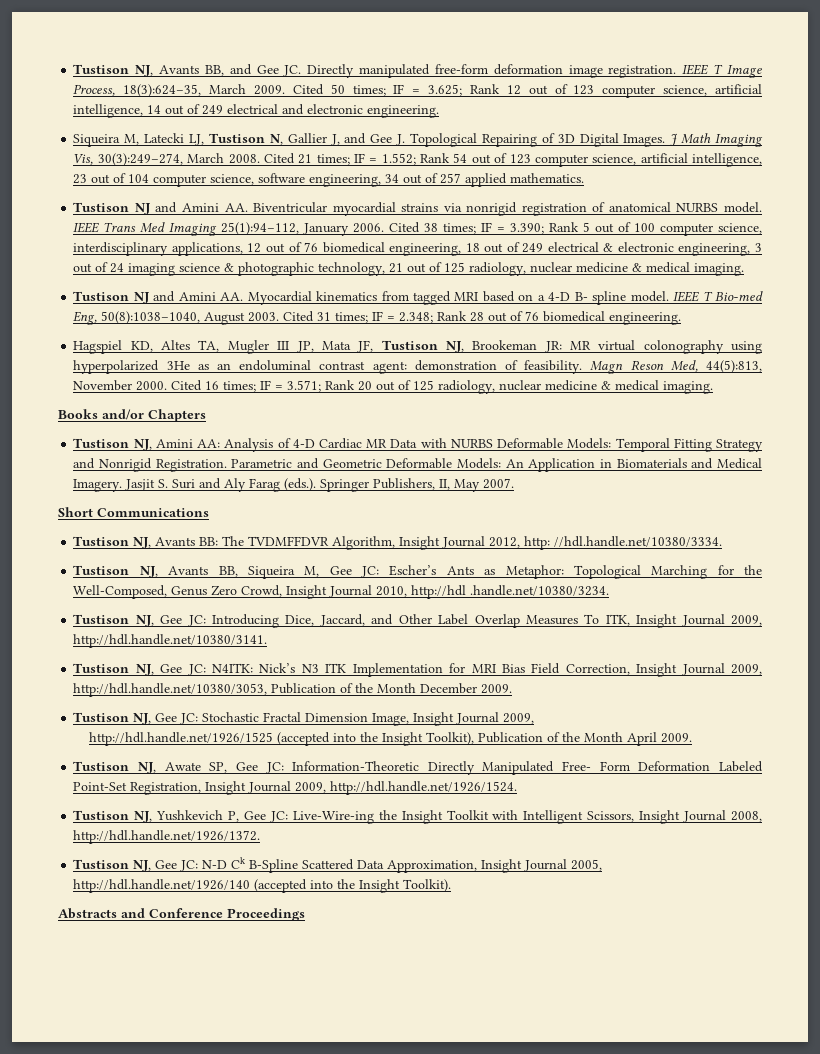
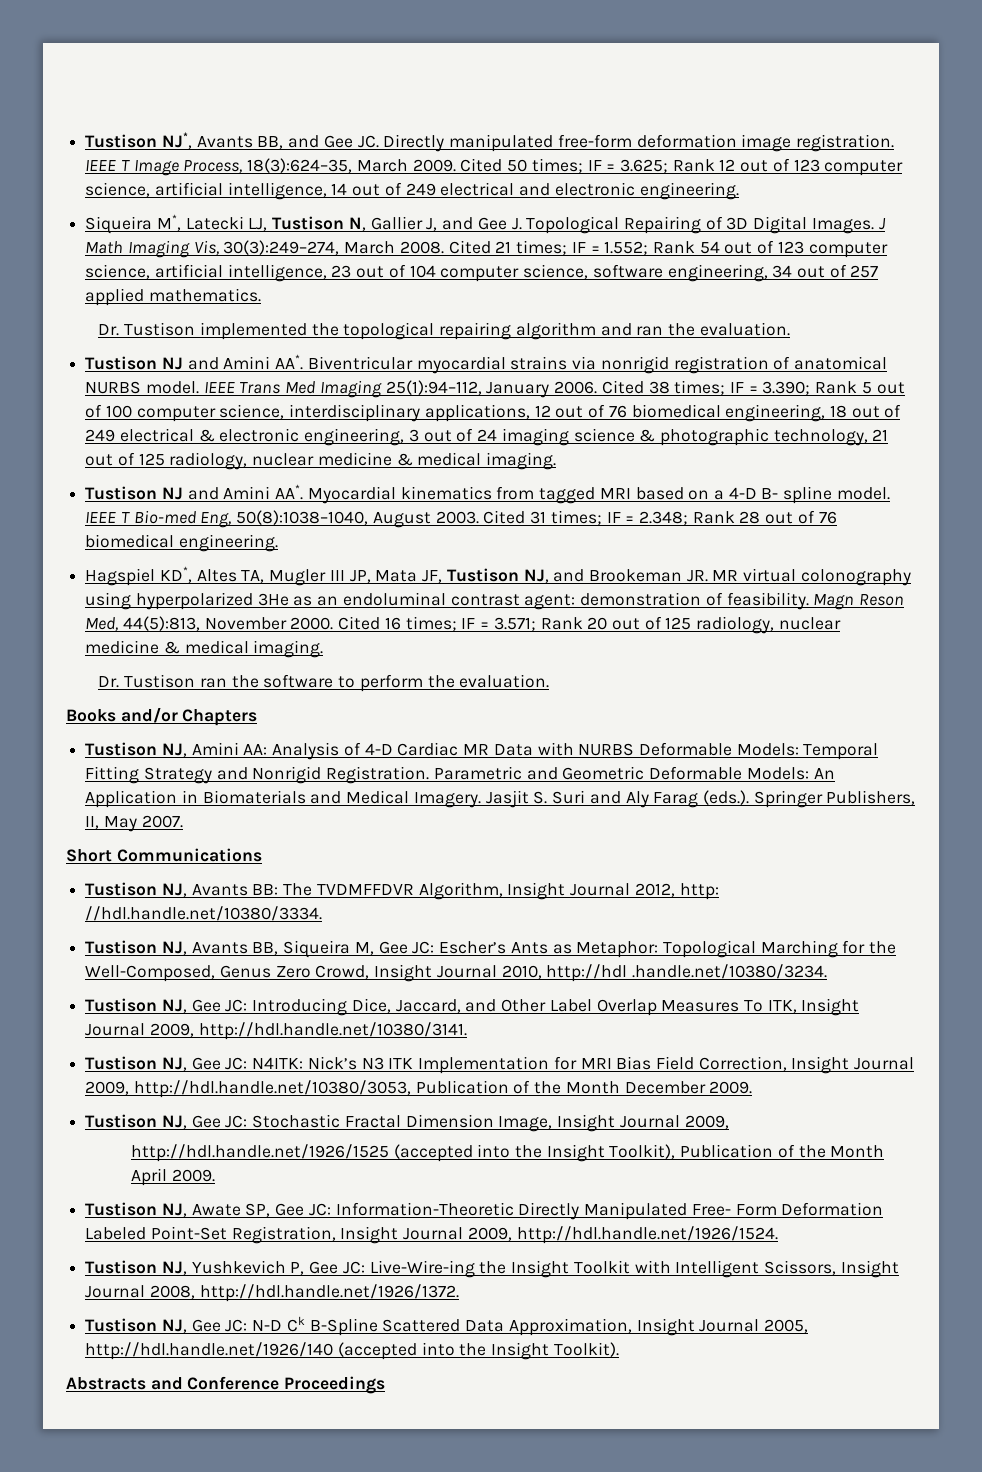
- Tustison NJ, Avants BB, and Gee JC. Directly manipulated free-form deformation image registration.
+ Tustison NJ*, Avants BB, and Gee JC. Directly manipulated free-form deformation image registration.
- Siqueira M, Latecki LJ, Tustison N, Gallier J, and Gee J. Topological Repairing of 3D Digital Images.
+ Siqueira M*, Latecki LJ, Tustison N, Gallier J, and Gee J. Topological Repairing of 3D Digital Images.
- Tustison NJ and Amini AA. Biventricular myocardial strains via nonrigid registration of anatomical NURBS model.
+ Dr. Tustison implemented the topological repairing algorithm and ran the evaluation.
+ Tustison NJ and Amini AA*. Biventricular myocardial strains via nonrigid registration of anatomical NURBS model.
- Tustison NJ and Amini AA. Myocardial kinematics from tagged MRI based on a 4-D B- spline model.
+ Tustison NJ and Amini AA*. Myocardial kinematics from tagged MRI based on a 4-D B- spline model.
- Hagspiel KD, Altes TA, Mugler III JP, Mata JF, Tustison NJ, Brookeman JR: MR virtual colonography using hyperpolarized 3He as an endoluminal contrast agent: demonstration of feasibility.
+ Hagspiel KD*, Altes TA, Mugler III JP, Mata JF, Tustison NJ, and Brookeman JR. MR virtual colonography using hyperpolarized 3He as an endoluminal contrast agent: demonstration of feasibility.
+ Dr. Tustison ran the software to perform the evaluation.

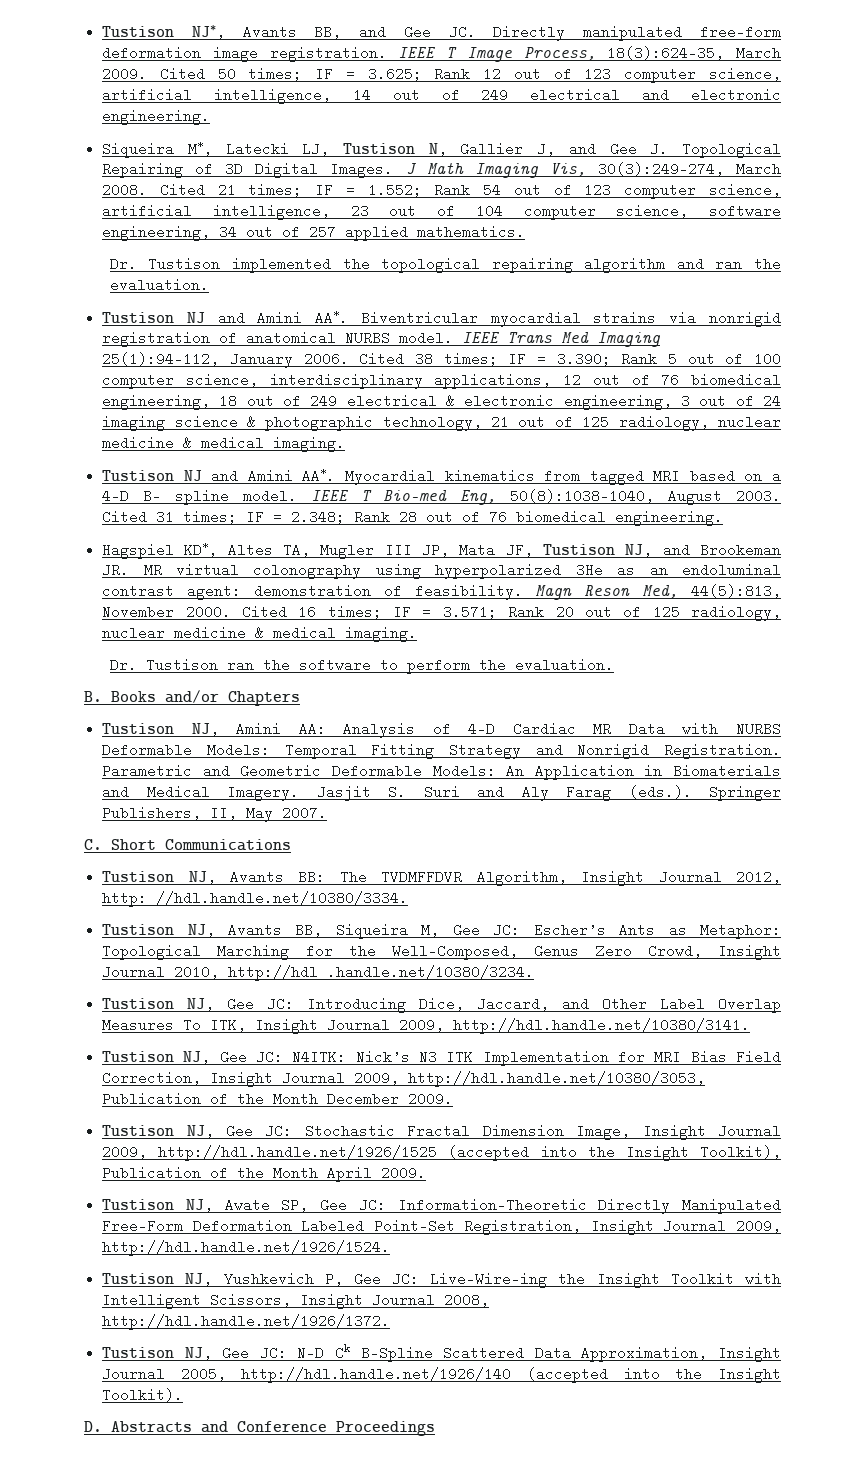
- Books and/or Chapters
+ B. Books and/or Chapters
- Short Communications
+ C. Short Communications
- Tustison NJ, Gee JC: Stochastic Fractal Dimension Image, Insight Journal 2009,
- http://hdl.handle.net/1926/1525 (accepted into the Insight Toolkit), Publication of the Month April 2009.
+ Tustison NJ, Gee JC: Stochastic Fractal Dimension Image, Insight Journal 2009, http://hdl.handle.net/1926/1525 (accepted into the Insight Toolkit), Publication of the Month April 2009.
- Tustison NJ, Awate SP, Gee JC: Information-Theoretic Directly Manipulated Free- Form Deformation Labeled Point-Set Registration, Insight Journal 2009, http://hdl.handle.net/1926/1524.
+ Tustison NJ, Awate SP, Gee JC: Information-Theoretic Directly Manipulated Free-Form Deformation Labeled Point-Set Registration, Insight Journal 2009, http://hdl.handle.net/1926/1524.
- Abstracts and Conference Proceedings
+ D. Abstracts and Conference Proceedings

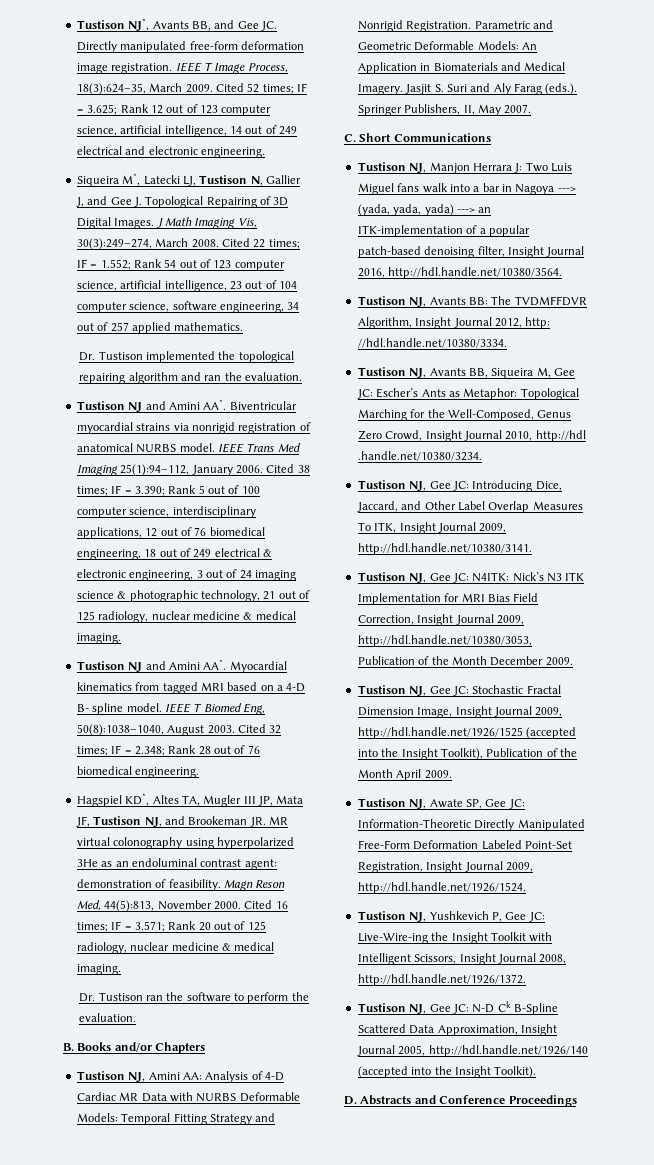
- Cited 50 times; IF = 3.625; Rank 12 out of 123 computer science, artificial intelligence, 14 out of 249 electrical and electronic engineering.
+ Cited 52 times; IF = 3.625; Rank 12 out of 123 computer science, artificial intelligence, 14 out of 249 electrical and electronic engineering.
- Cited 21 times; IF = 1.552; Rank 54 out of 123 computer science, artificial intelligence, 23 out of 104 computer science, software engineering, 34 out of 257 applied mathematics.
+ Cited 22 times; IF = 1.552; Rank 54 out of 123 computer science, artificial intelligence, 23 out of 104 computer science, software engineering, 34 out of 257 applied mathematics.
- IEEE T Bio-med Eng, 50(8):1038–1040, August 2003.
+ IEEE T Biomed Eng, 50(8):1038–1040, August 2003.
- Cited 31 times; IF = 2.348; Rank 28 out of 76 biomedical engineering.
+ Cited 32 times; IF = 2.348; Rank 28 out of 76 biomedical engineering.
+ Tustison NJ, Manjon Herrara J: Two Luis Miguel fans walk into a bar in Nagoya ---> (yada, yada, yada) ---> an ITK-implementation of a popular patch-based denoising filter, Insight Journal 2016, http://hdl.handle.net/10380/3564.

